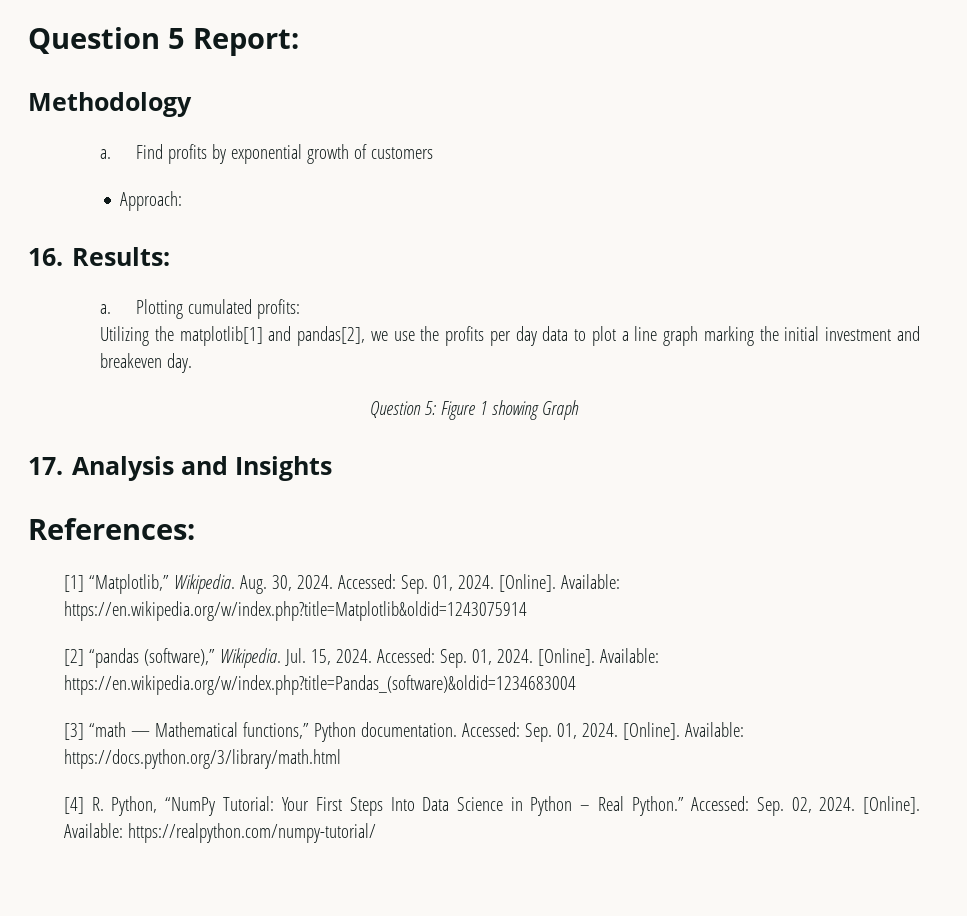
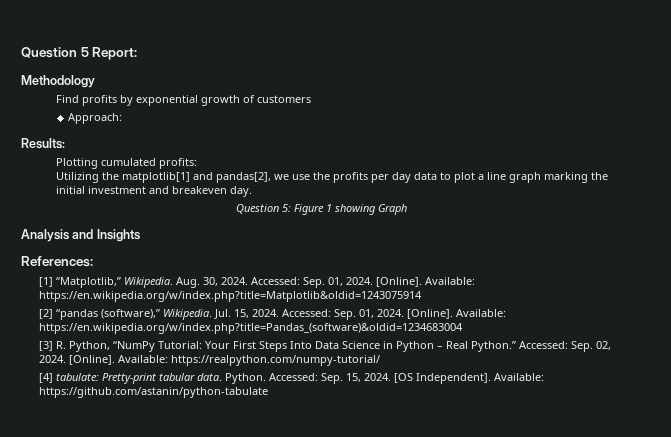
  Methodology
- a. Find profits by exponential growth of customers
+ Find profits by exponential growth of customers
- 16. Results:
- a. Plotting cumulated profits:
+ Results:
+ Plotting cumulated profits:
- 17. Analysis and Insights
+ Analysis and Insights
- [3] “math — Mathematical functions,” Python documentation. Accessed: Sep. 01, 2024. [Online]. Available: https://docs.python.org/3/library/math.html
- [4] R. Python, “NumPy Tutorial: Your First Steps Into Data Science in Python – Real Python.”
+ [3] R. Python, “NumPy Tutorial: Your First Steps Into Data Science in Python – Real Python.”
+ [4] tabulate: Pretty-print tabular data. Python. Accessed: Sep. 15, 2024. [OS Independent]. Available: https://github.com/astanin/python-tabulate

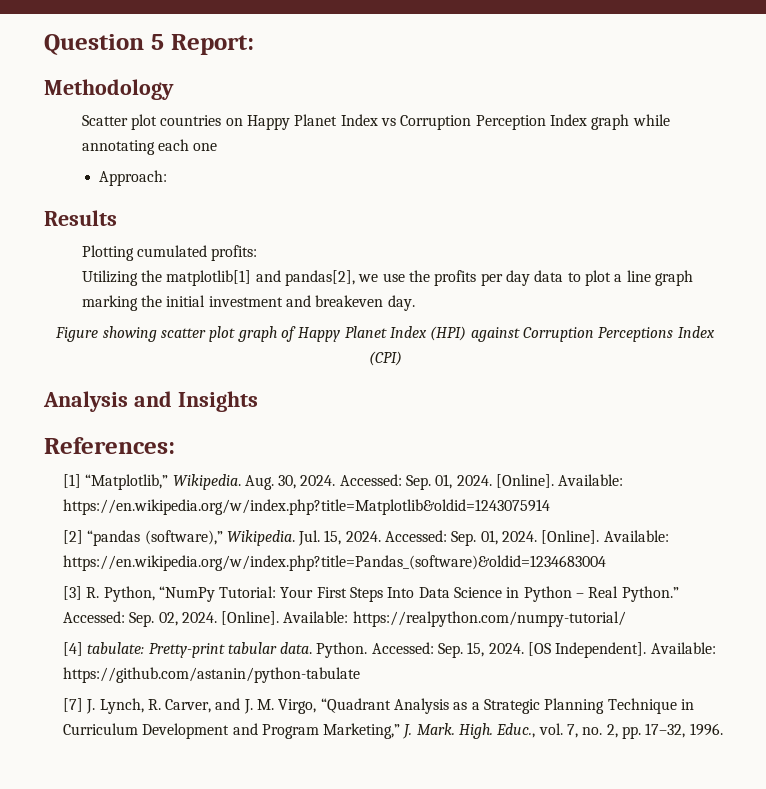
- Find profits by exponential growth of customers
+ Scatter plot countries on Happy Planet Index vs Corruption Perception Index graph while annotating each one
- Results:
+ Results
- Question 5: Figure 1 showing Graph
+ Figure showing scatter plot graph of Happy Planet Index (HPI) against Corruption Perceptions Index (CPI)
+ [7] J. Lynch, R. Carver, and J. M. Virgo, “Quadrant Analysis as a Strategic Planning Technique in Curriculum Development and Program Marketing,” J. Mark. High. Educ., vol. 7, no. 2, pp. 17–32, 1996.

